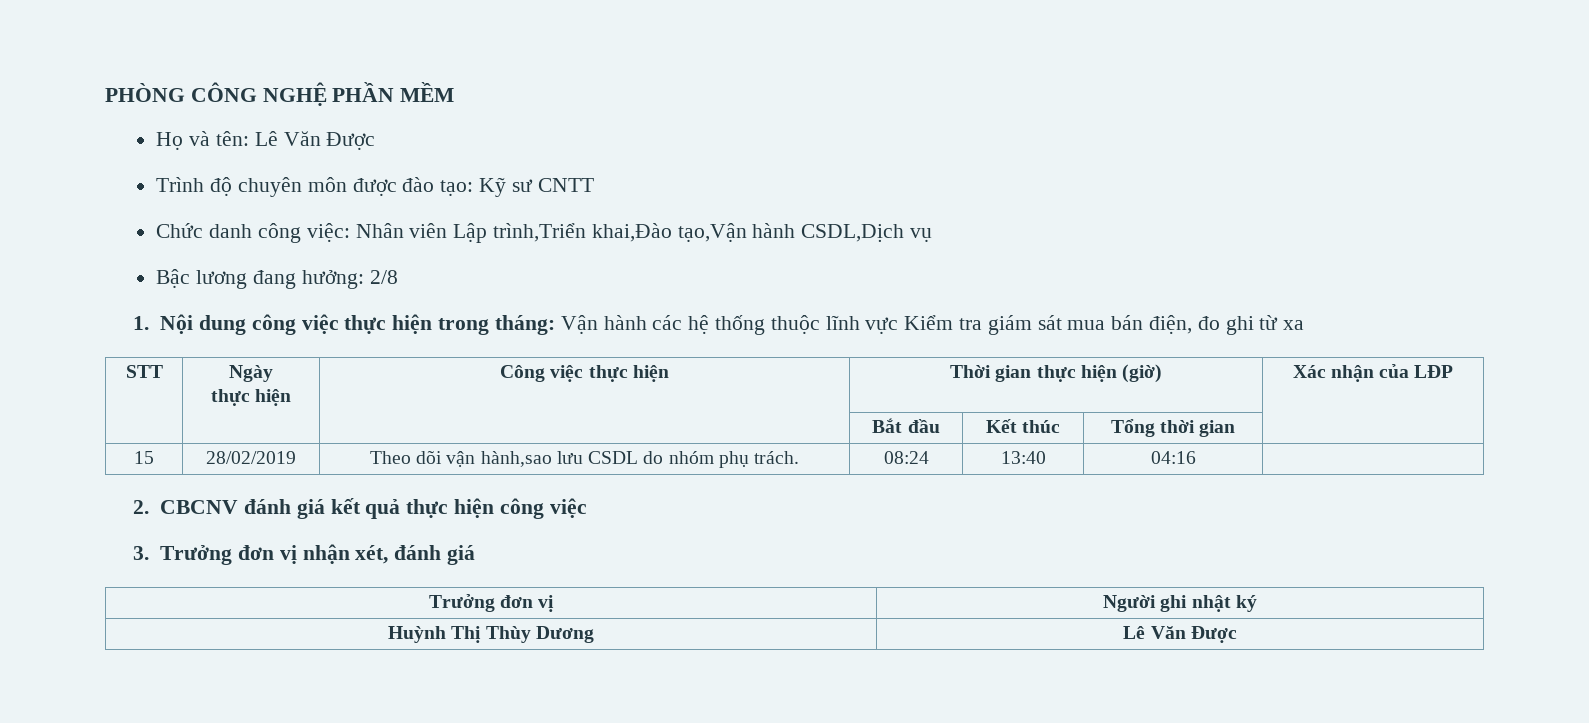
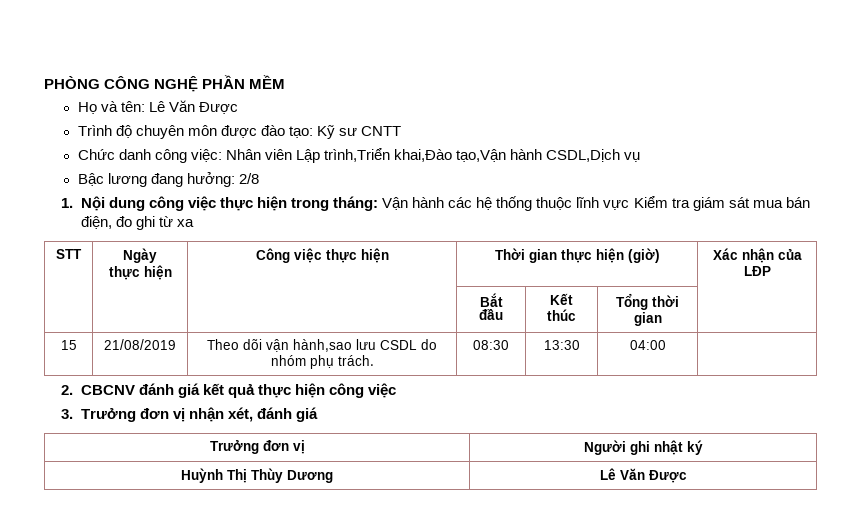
- 15 | 28/02/2019 | Theo dõi vận hành,sao lưu CSDL do nhóm phụ trách. | 08:24 | 13:40 | 04:16 |
+ 15 | 21/08/2019 | Theo dõi vận hành,sao lưu CSDL do nhóm phụ trách. | 08:30 | 13:30 | 04:00 |

